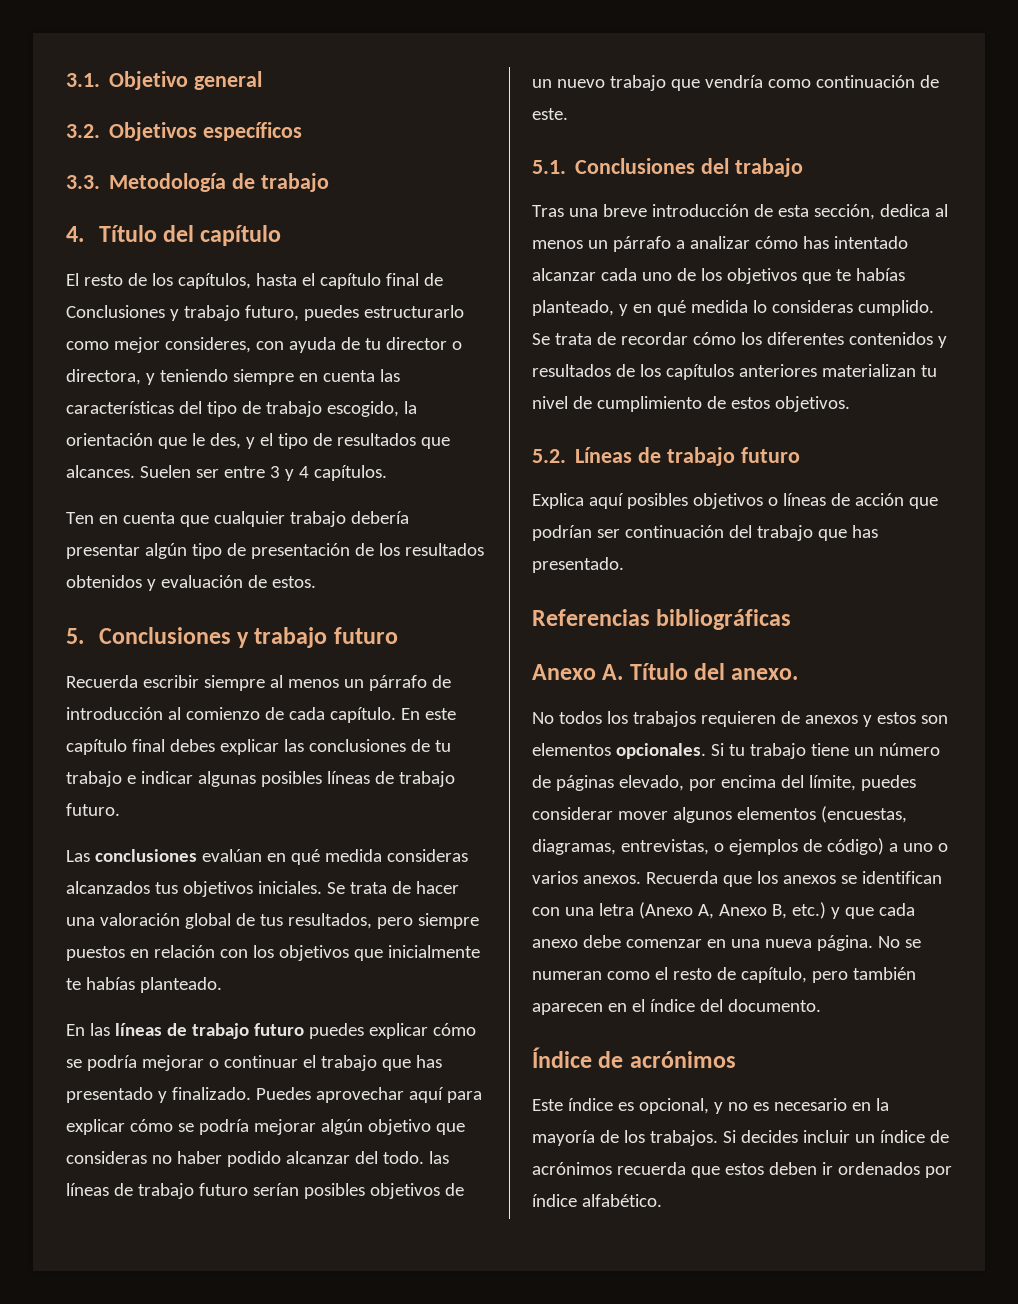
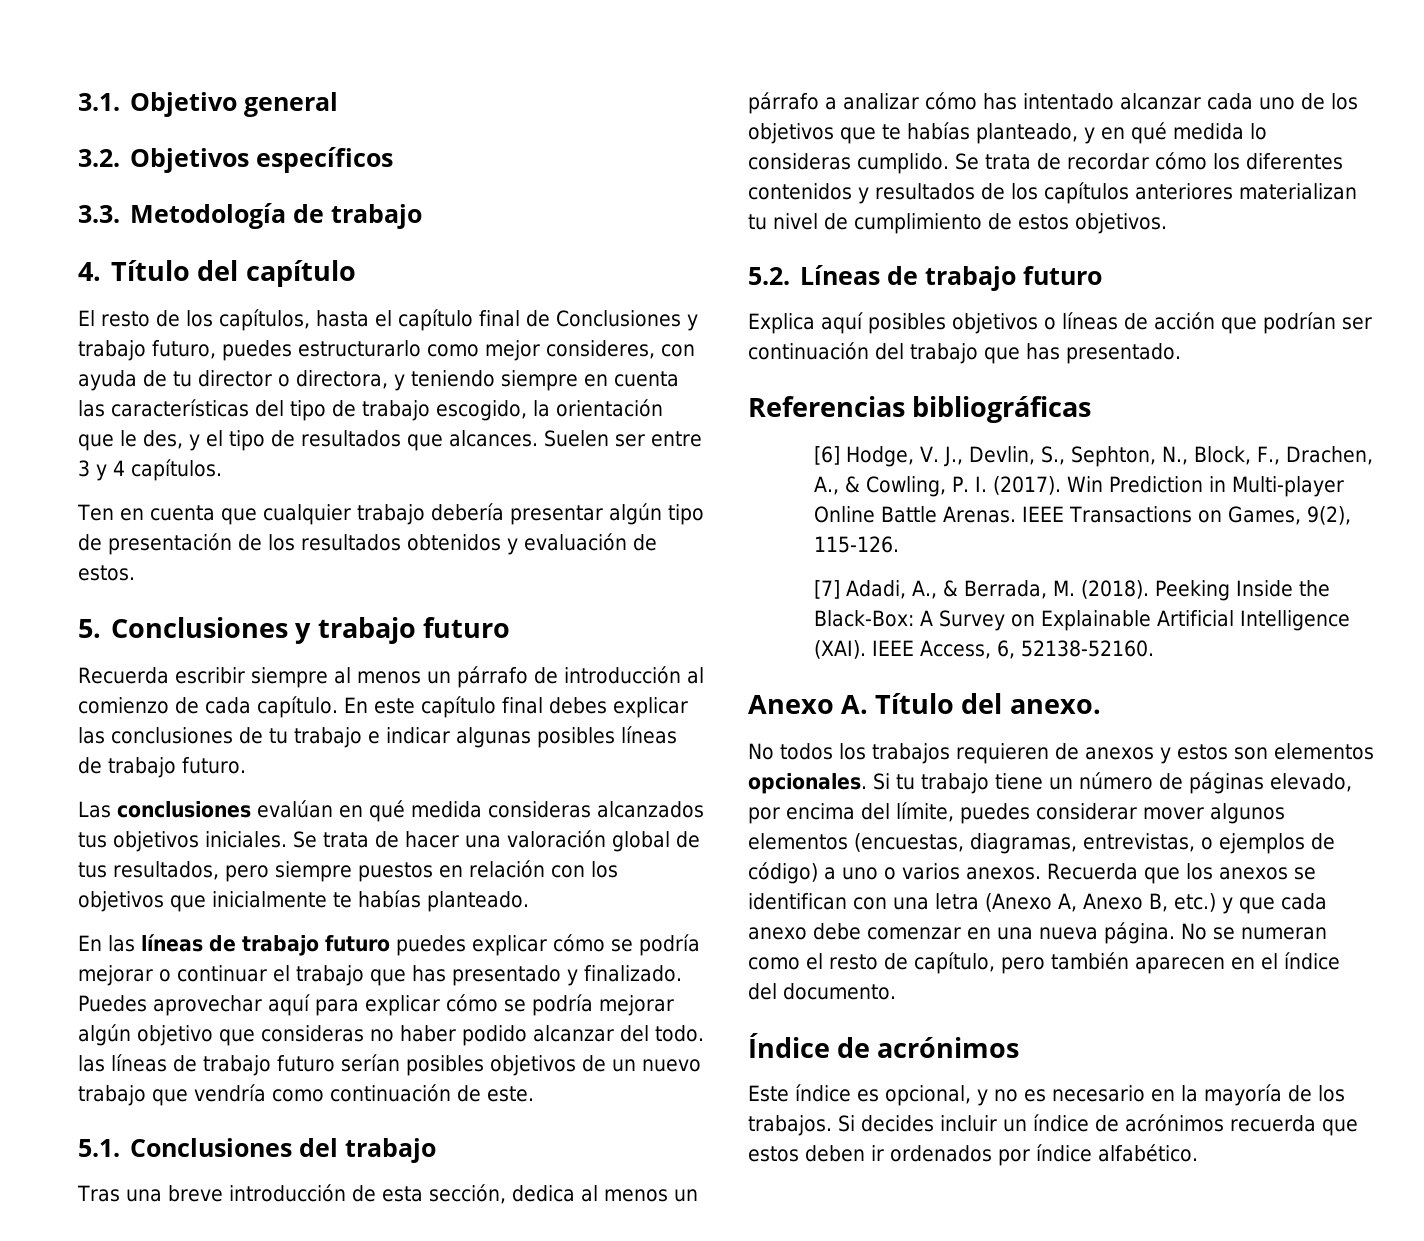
+ [6] Hodge, V. J., Devlin, S., Sephton, N., Block, F., Drachen, A., & Cowling, P. I. (2017). Win Prediction in Multi-player Online Battle Arenas. IEEE Transactions on Games, 9(2), 115-126.
+ [7] Adadi, A., & Berrada, M. (2018). Peeking Inside the Black-Box: A Survey on Explainable Artificial Intelligence (XAI). IEEE Access, 6, 52138-52160.

